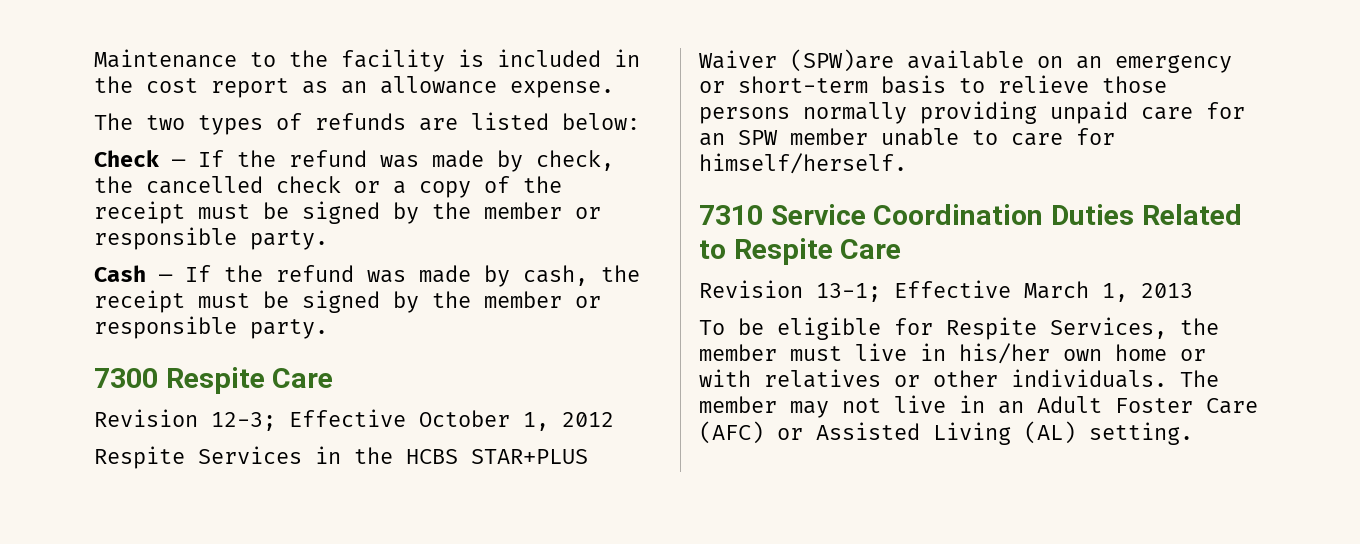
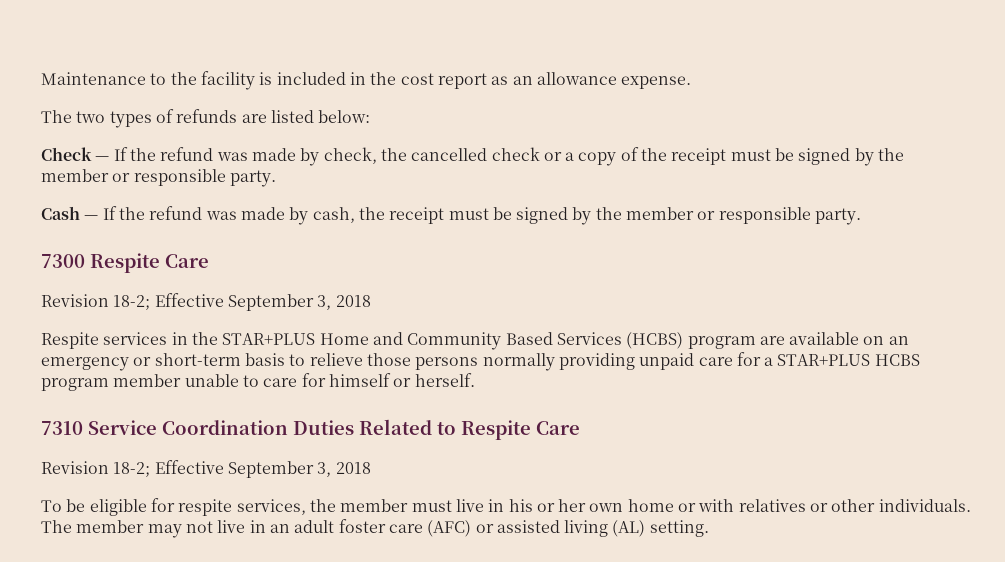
  7300 Respite Care
- Revision 12-3; Effective October 1, 2012
- Respite Services in the HCBS STAR+PLUS Waiver (SPW)are available on an emergency or short-term basis to relieve those persons normally providing unpaid care for an SPW member unable to care for himself/herself.
+ Revision 18-2; Effective September 3, 2018
+ Respite services in the STAR+PLUS Home and Community Based Services (HCBS) program are available on an emergency or short-term basis to relieve those persons normally providing unpaid care for a STAR+PLUS HCBS program member unable to care for himself or herself.
  7310 Service Coordination Duties Related to Respite Care
- Revision 13-1; Effective March 1, 2013
+ Revision 18-2; Effective September 3, 2018
- To be eligible for Respite Services, the member must live in his/her own home or with relatives or other individuals.
+ To be eligible for respite services, the member must live in his or her own home or with relatives or other individuals.
- The member may not live in an Adult Foster Care (AFC) or Assisted Living (AL) setting.
+ The member may not live in an adult foster care (AFC) or assisted living (AL) setting.

